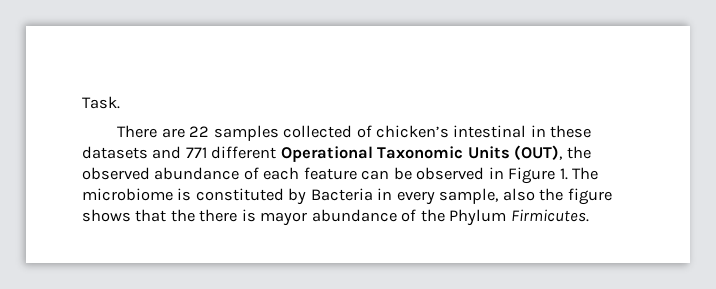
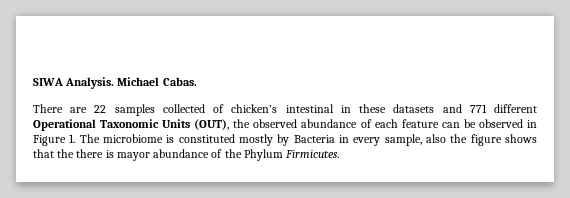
- Task.
+ SIWA Analysis. Michael Cabas.
- There are 22 samples collected of chicken’s intestinal in these datasets and 771 different Operational Taxonomic Units (OUT), the observed abundance of each feature can be observed in Figure 1. The microbiome is constituted by Bacteria in every sample, also the figure shows that the there is mayor abundance of the Phylum Firmicutes.
+ There are 22 samples collected of chicken’s intestinal in these datasets and 771 different Operational Taxonomic Units (OUT), the observed abundance of each feature can be observed in Figure 1. The microbiome is constituted mostly by Bacteria in every sample, also the figure shows that the there is mayor abundance of the Phylum Firmicutes.

